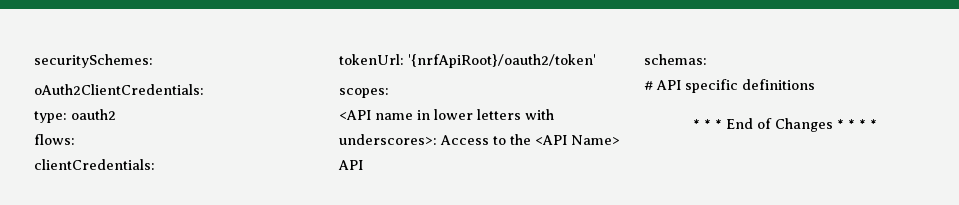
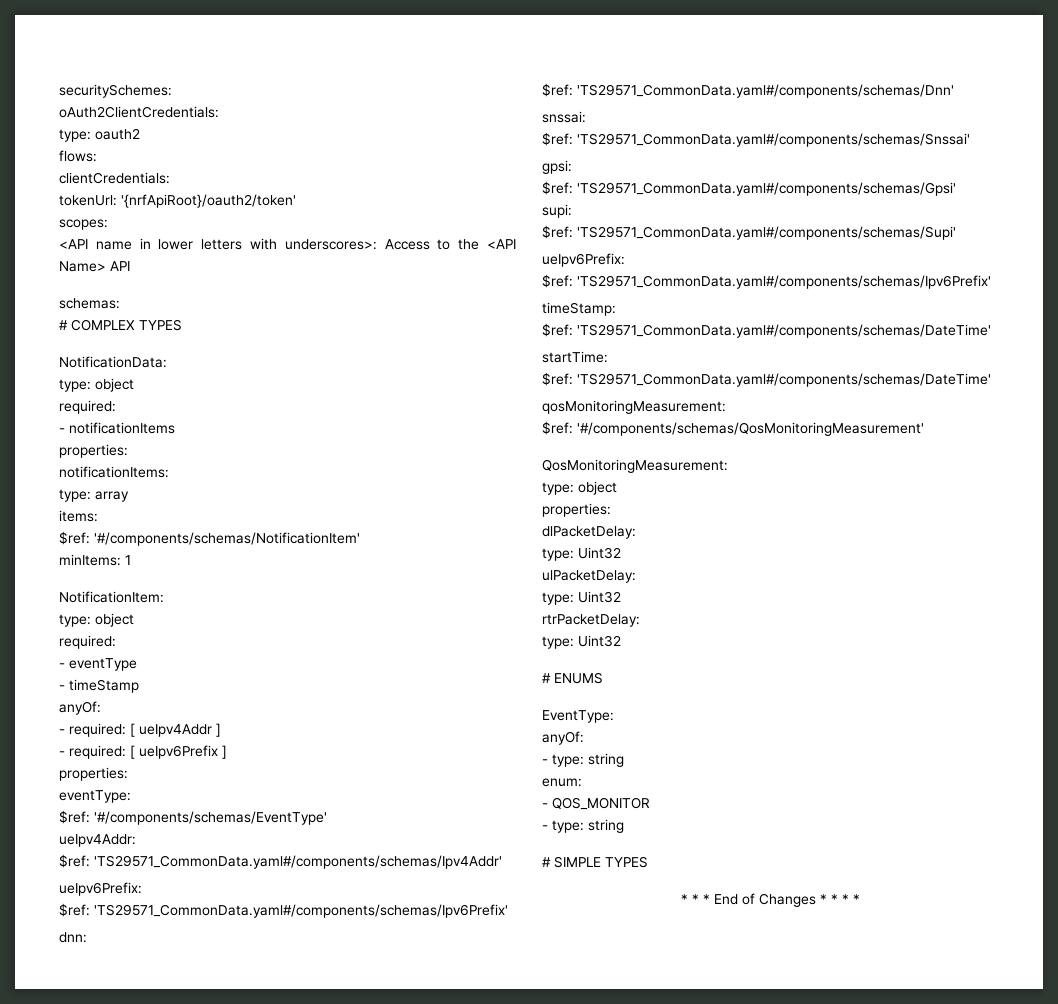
- # API specific definitions
+ # COMPLEX TYPES
+ NotificationData:
+ type: object
+ required:
+ - notificationItems
+ properties:
+ notificationItems:
+ type: array
+ items:
+ $ref: '#/components/schemas/NotificationItem'
+ minItems: 1
+ NotificationItem:
+ type: object
+ required:
+ - eventType
+ - timeStamp
+ anyOf:
+ - required: [ ueIpv4Addr ]
+ - required: [ ueIpv6Prefix ]
+ properties:
+ eventType:
+ $ref: '#/components/schemas/EventType'
+ ueIpv4Addr:
+ $ref: 'TS29571_CommonData.yaml#/components/schemas/Ipv4Addr'
+ ueIpv6Prefix:
+ $ref: 'TS29571_CommonData.yaml#/components/schemas/Ipv6Prefix'
+ dnn:
+ $ref: 'TS29571_CommonData.yaml#/components/schemas/Dnn'
+ snssai:
+ $ref: 'TS29571_CommonData.yaml#/components/schemas/Snssai'
+ gpsi:
+ $ref: 'TS29571_CommonData.yaml#/components/schemas/Gpsi'
+ supi:
+ $ref: 'TS29571_CommonData.yaml#/components/schemas/Supi'
+ ueIpv6Prefix:
+ $ref: 'TS29571_CommonData.yaml#/components/schemas/Ipv6Prefix'
+ timeStamp:
+ $ref: 'TS29571_CommonData.yaml#/components/schemas/DateTime'
+ startTime:
+ $ref: 'TS29571_CommonData.yaml#/components/schemas/DateTime'
+ qosMonitoringMeasurement:
+ $ref: '#/components/schemas/QosMonitoringMeasurement'
+ QosMonitoringMeasurement:
+ type: object
+ properties:
+ dlPacketDelay:
+ type: Uint32
+ ulPacketDelay:
+ type: Uint32
+ rtrPacketDelay:
+ type: Uint32
+ # ENUMS
+ EventType:
+ anyOf:
+ - type: string
+ enum:
+ - QOS_MONITOR
+ - type: string
+ # SIMPLE TYPES

